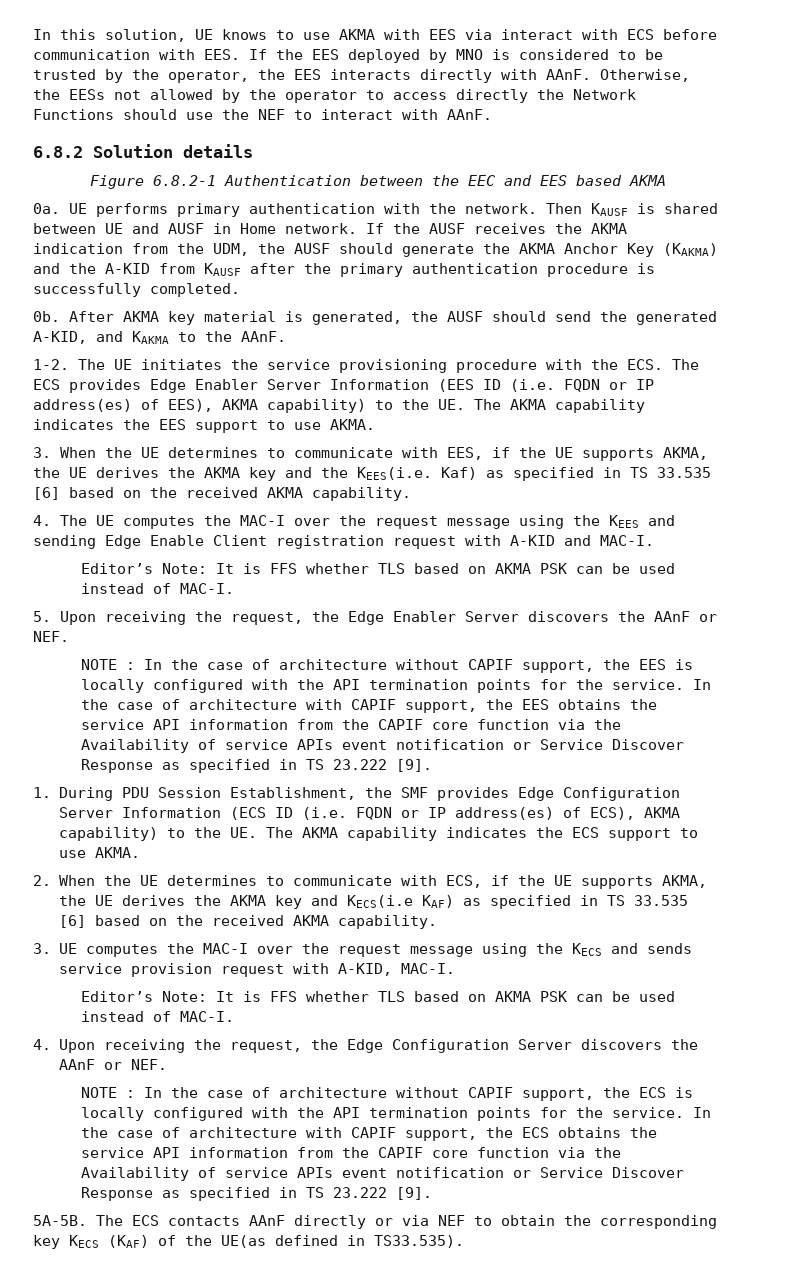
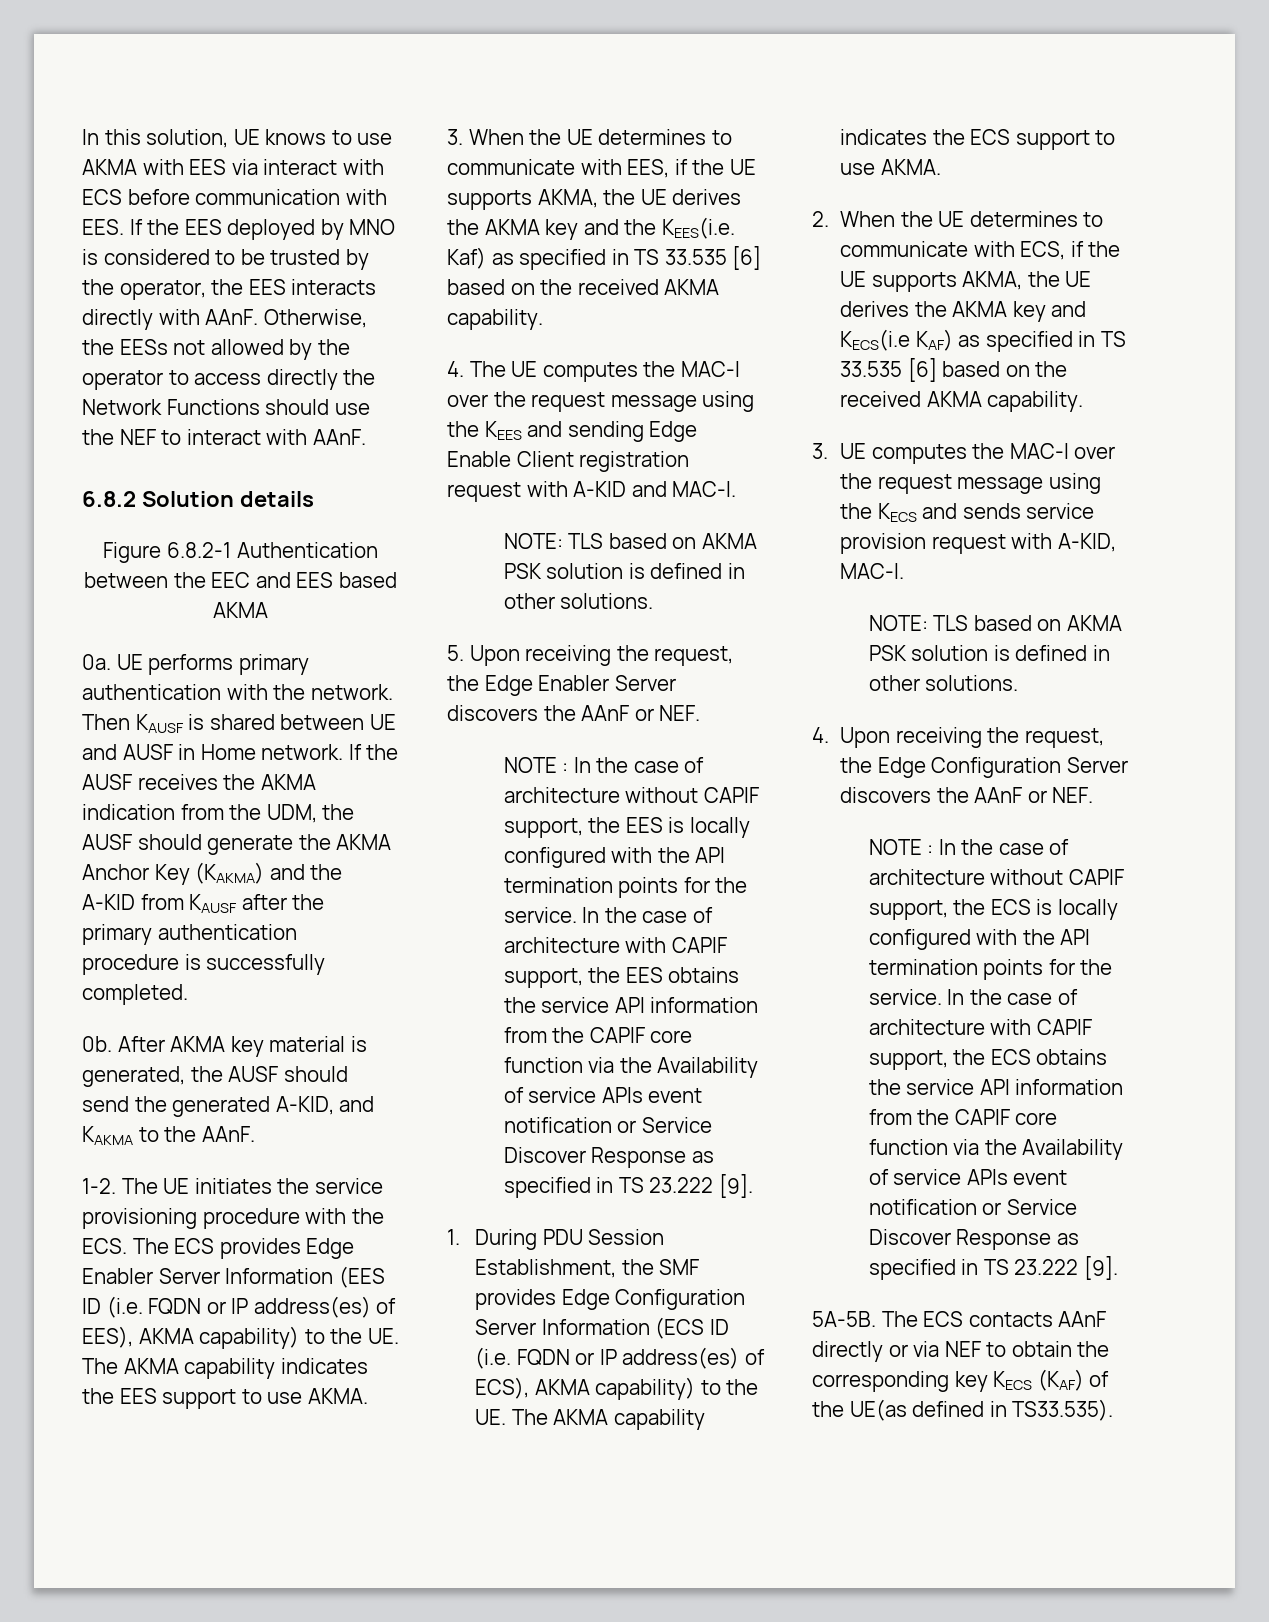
  4. The UE computes the MAC-I over the request message using the KEES and sending Edge Enable Client registration request with A-KID and MAC-I.
- Editor’s Note: It is FFS whether TLS based on AKMA PSK can be used instead of MAC-I.
+ NOTE: TLS based on AKMA PSK solution is defined in other solutions.
  3. UE computes the MAC-I over the request message using the KECS and sends service provision request with A-KID, MAC-I.
- Editor’s Note: It is FFS whether TLS based on AKMA PSK can be used instead of MAC-I.
+ NOTE: TLS based on AKMA PSK solution is defined in other solutions.

